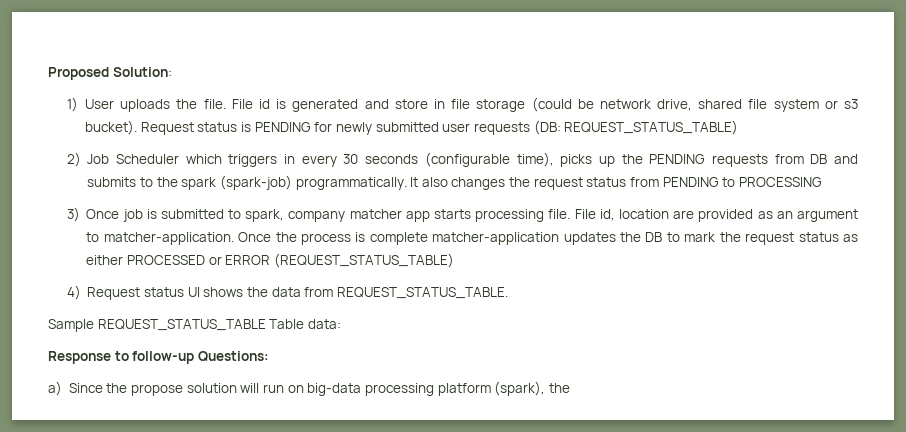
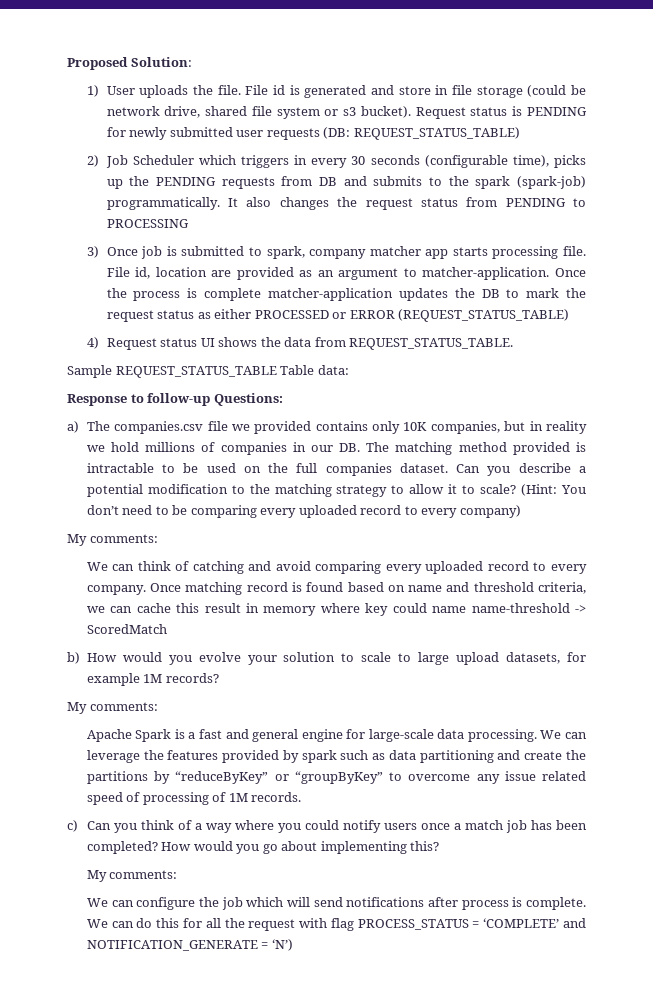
- a) Since the propose solution will run on big-data processing platform (spark), the
+ a) The companies.csv file we provided contains only 10K companies, but in reality we hold millions of companies in our DB. The matching method provided is intractable to be used on the full companies dataset. Can you describe a potential modification to the matching strategy to allow it to scale? (Hint: You don’t need to be comparing every uploaded record to every company)
+ My comments:
+ We can think of catching and avoid comparing every uploaded record to every company. Once matching record is found based on name and threshold criteria, we can cache this result in memory where key could name name-threshold -> ScoredMatch
+ b) How would you evolve your solution to scale to large upload datasets, for example 1M records?
+ My comments:
+ Apache Spark is a fast and general engine for large-scale data processing. We can leverage the features provided by spark such as data partitioning and create the partitions by “reduceByKey” or “groupByKey” to overcome any issue related speed of processing of 1M records.
+ c) Can you think of a way where you could notify users once a match job has been completed? How would you go about implementing this?
+ My comments:
+ We can configure the job which will send notifications after process is complete. We can do this for all the request with flag PROCESS_STATUS = ‘COMPLETE’ and NOTIFICATION_GENERATE = ‘N’)

